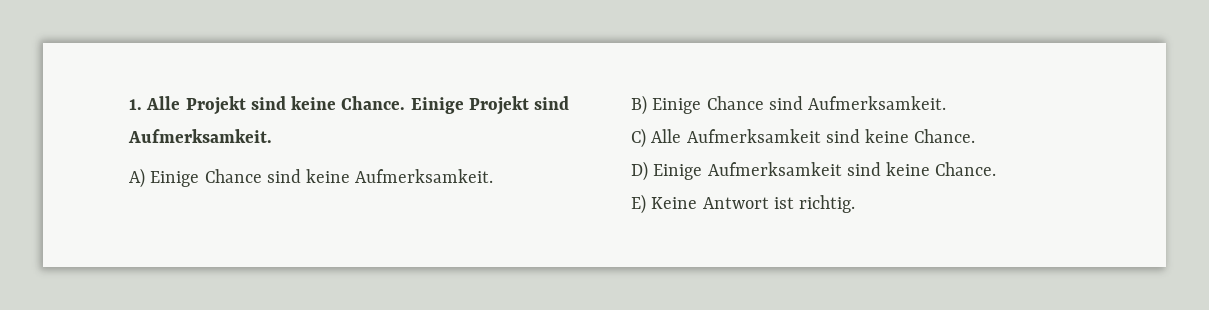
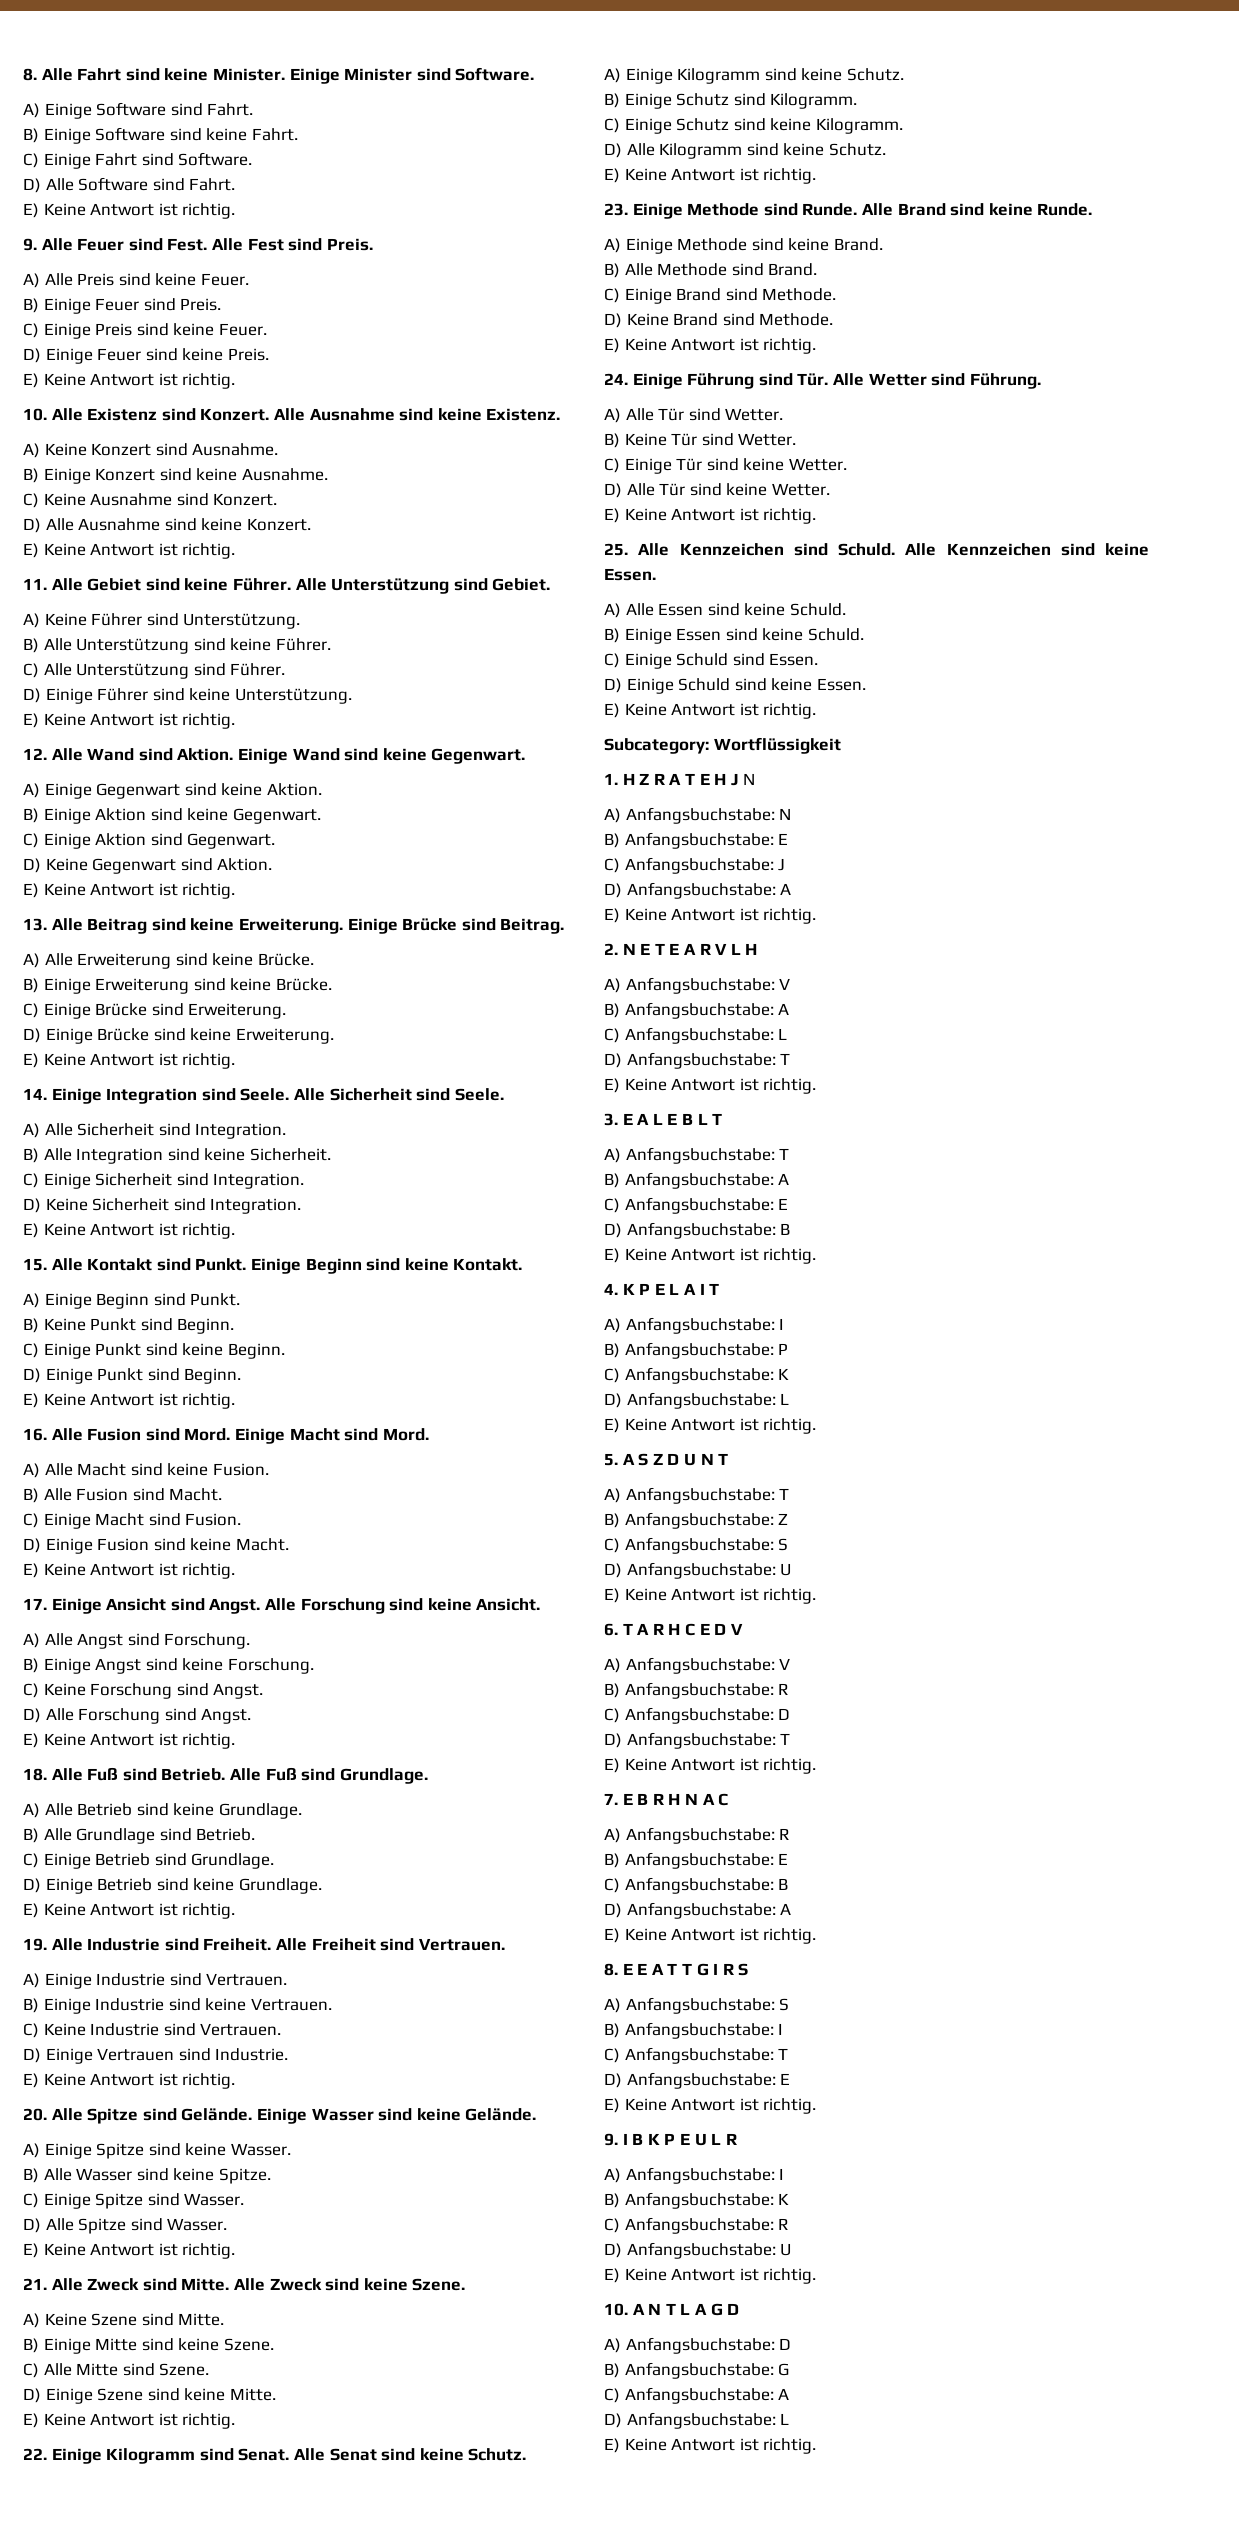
- 1. Alle Projekt sind keine Chance. Einige Projekt sind Aufmerksamkeit.
- A) Einige Chance sind keine Aufmerksamkeit.
- B) Einige Chance sind Aufmerksamkeit.
- C) Alle Aufmerksamkeit sind keine Chance.
- D) Einige Aufmerksamkeit sind keine Chance.
+ 8. Alle Fahrt sind keine Minister. Einige Minister sind Software.
+ A) Einige Software sind Fahrt.
+ B) Einige Software sind keine Fahrt.
+ C) Einige Fahrt sind Software.
+ D) Alle Software sind Fahrt.
+ E) Keine Antwort ist richtig.
+ 9. Alle Feuer sind Fest. Alle Fest sind Preis.
+ A) Alle Preis sind keine Feuer.
+ B) Einige Feuer sind Preis.
+ C) Einige Preis sind keine Feuer.
+ D) Einige Feuer sind keine Preis.
+ E) Keine Antwort ist richtig.
+ 10. Alle Existenz sind Konzert. Alle Ausnahme sind keine Existenz.
+ A) Keine Konzert sind Ausnahme.
+ B) Einige Konzert sind keine Ausnahme.
+ C) Keine Ausnahme sind Konzert.
+ D) Alle Ausnahme sind keine Konzert.
+ E) Keine Antwort ist richtig.
+ 11. Alle Gebiet sind keine Führer. Alle Unterstützung sind Gebiet.
+ A) Keine Führer sind Unterstützung.
+ B) Alle Unterstützung sind keine Führer.
+ C) Alle Unterstützung sind Führer.
+ D) Einige Führer sind keine Unterstützung.
+ E) Keine Antwort ist richtig.
+ 12. Alle Wand sind Aktion. Einige Wand sind keine Gegenwart.
+ A) Einige Gegenwart sind keine Aktion.
+ B) Einige Aktion sind keine Gegenwart.
+ C) Einige Aktion sind Gegenwart.
+ D) Keine Gegenwart sind Aktion.
+ E) Keine Antwort ist richtig.
+ 13. Alle Beitrag sind keine Erweiterung. Einige Brücke sind Beitrag.
+ A) Alle Erweiterung sind keine Brücke.
+ B) Einige Erweiterung sind keine Brücke.
+ C) Einige Brücke sind Erweiterung.
+ D) Einige Brücke sind keine Erweiterung.
+ E) Keine Antwort ist richtig.
+ 14. Einige Integration sind Seele. Alle Sicherheit sind Seele.
+ A) Alle Sicherheit sind Integration.
+ B) Alle Integration sind keine Sicherheit.
+ C) Einige Sicherheit sind Integration.
+ D) Keine Sicherheit sind Integration.
+ E) Keine Antwort ist richtig.
+ 15. Alle Kontakt sind Punkt. Einige Beginn sind keine Kontakt.
+ A) Einige Beginn sind Punkt.
+ B) Keine Punkt sind Beginn.
+ C) Einige Punkt sind keine Beginn.
+ D) Einige Punkt sind Beginn.
+ E) Keine Antwort ist richtig.
+ 16. Alle Fusion sind Mord. Einige Macht sind Mord.
+ A) Alle Macht sind keine Fusion.
+ B) Alle Fusion sind Macht.
+ C) Einige Macht sind Fusion.
+ D) Einige Fusion sind keine Macht.
+ E) Keine Antwort ist richtig.
+ 17. Einige Ansicht sind Angst. Alle Forschung sind keine Ansicht.
+ A) Alle Angst sind Forschung.
+ B) Einige Angst sind keine Forschung.
+ C) Keine Forschung sind Angst.
+ D) Alle Forschung sind Angst.
+ E) Keine Antwort ist richtig.
+ 18. Alle Fuß sind Betrieb. Alle Fuß sind Grundlage.
+ A) Alle Betrieb sind keine Grundlage.
+ B) Alle Grundlage sind Betrieb.
+ C) Einige Betrieb sind Grundlage.
+ D) Einige Betrieb sind keine Grundlage.
+ E) Keine Antwort ist richtig.
+ 19. Alle Industrie sind Freiheit. Alle Freiheit sind Vertrauen.
+ A) Einige Industrie sind Vertrauen.
+ B) Einige Industrie sind keine Vertrauen.
+ C) Keine Industrie sind Vertrauen.
+ D) Einige Vertrauen sind Industrie.
+ E) Keine Antwort ist richtig.
+ 20. Alle Spitze sind Gelände. Einige Wasser sind keine Gelände.
+ A) Einige Spitze sind keine Wasser.
+ B) Alle Wasser sind keine Spitze.
+ C) Einige Spitze sind Wasser.
+ D) Alle Spitze sind Wasser.
+ E) Keine Antwort ist richtig.
+ 21. Alle Zweck sind Mitte. Alle Zweck sind keine Szene.
+ A) Keine Szene sind Mitte.
+ B) Einige Mitte sind keine Szene.
+ C) Alle Mitte sind Szene.
+ D) Einige Szene sind keine Mitte.
+ E) Keine Antwort ist richtig.
+ 22. Einige Kilogramm sind Senat. Alle Senat sind keine Schutz.
+ A) Einige Kilogramm sind keine Schutz.
+ B) Einige Schutz sind Kilogramm.
+ C) Einige Schutz sind keine Kilogramm.
+ D) Alle Kilogramm sind keine Schutz.
+ E) Keine Antwort ist richtig.
+ 23. Einige Methode sind Runde. Alle Brand sind keine Runde.
+ A) Einige Methode sind keine Brand.
+ B) Alle Methode sind Brand.
+ C) Einige Brand sind Methode.
+ D) Keine Brand sind Methode.
+ E) Keine Antwort ist richtig.
+ 24. Einige Führung sind Tür. Alle Wetter sind Führung.
+ A) Alle Tür sind Wetter.
+ B) Keine Tür sind Wetter.
+ C) Einige Tür sind keine Wetter.
+ D) Alle Tür sind keine Wetter.
+ E) Keine Antwort ist richtig.
+ 25. Alle Kennzeichen sind Schuld. Alle Kennzeichen sind keine Essen.
+ A) Alle Essen sind keine Schuld.
+ B) Einige Essen sind keine Schuld.
+ C) Einige Schuld sind Essen.
+ D) Einige Schuld sind keine Essen.
+ E) Keine Antwort ist richtig.
+ Subcategory: Wortflüssigkeit
+ 1. H Z R A T E H J N
+ A) Anfangsbuchstabe: N
+ B) Anfangsbuchstabe: E
+ C) Anfangsbuchstabe: J
+ D) Anfangsbuchstabe: A
+ E) Keine Antwort ist richtig.
+ 2. N E T E A R V L H
+ A) Anfangsbuchstabe: V
+ B) Anfangsbuchstabe: A
+ C) Anfangsbuchstabe: L
+ D) Anfangsbuchstabe: T
+ E) Keine Antwort ist richtig.
+ 3. E A L E B L T
+ A) Anfangsbuchstabe: T
+ B) Anfangsbuchstabe: A
+ C) Anfangsbuchstabe: E
+ D) Anfangsbuchstabe: B
+ E) Keine Antwort ist richtig.
+ 4. K P E L A I T
+ A) Anfangsbuchstabe: I
+ B) Anfangsbuchstabe: P
+ C) Anfangsbuchstabe: K
+ D) Anfangsbuchstabe: L
+ E) Keine Antwort ist richtig.
+ 5. A S Z D U N T
+ A) Anfangsbuchstabe: T
+ B) Anfangsbuchstabe: Z
+ C) Anfangsbuchstabe: S
+ D) Anfangsbuchstabe: U
+ E) Keine Antwort ist richtig.
+ 6. T A R H C E D V
+ A) Anfangsbuchstabe: V
+ B) Anfangsbuchstabe: R
+ C) Anfangsbuchstabe: D
+ D) Anfangsbuchstabe: T
+ E) Keine Antwort ist richtig.
+ 7. E B R H N A C
+ A) Anfangsbuchstabe: R
+ B) Anfangsbuchstabe: E
+ C) Anfangsbuchstabe: B
+ D) Anfangsbuchstabe: A
+ E) Keine Antwort ist richtig.
+ 8. E E A T T G I R S
+ A) Anfangsbuchstabe: S
+ B) Anfangsbuchstabe: I
+ C) Anfangsbuchstabe: T
+ D) Anfangsbuchstabe: E
+ E) Keine Antwort ist richtig.
+ 9. I B K P E U L R
+ A) Anfangsbuchstabe: I
+ B) Anfangsbuchstabe: K
+ C) Anfangsbuchstabe: R
+ D) Anfangsbuchstabe: U
+ E) Keine Antwort ist richtig.
+ 10. A N T L A G D
+ A) Anfangsbuchstabe: D
+ B) Anfangsbuchstabe: G
+ C) Anfangsbuchstabe: A
+ D) Anfangsbuchstabe: L

